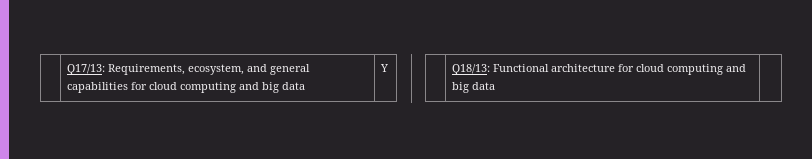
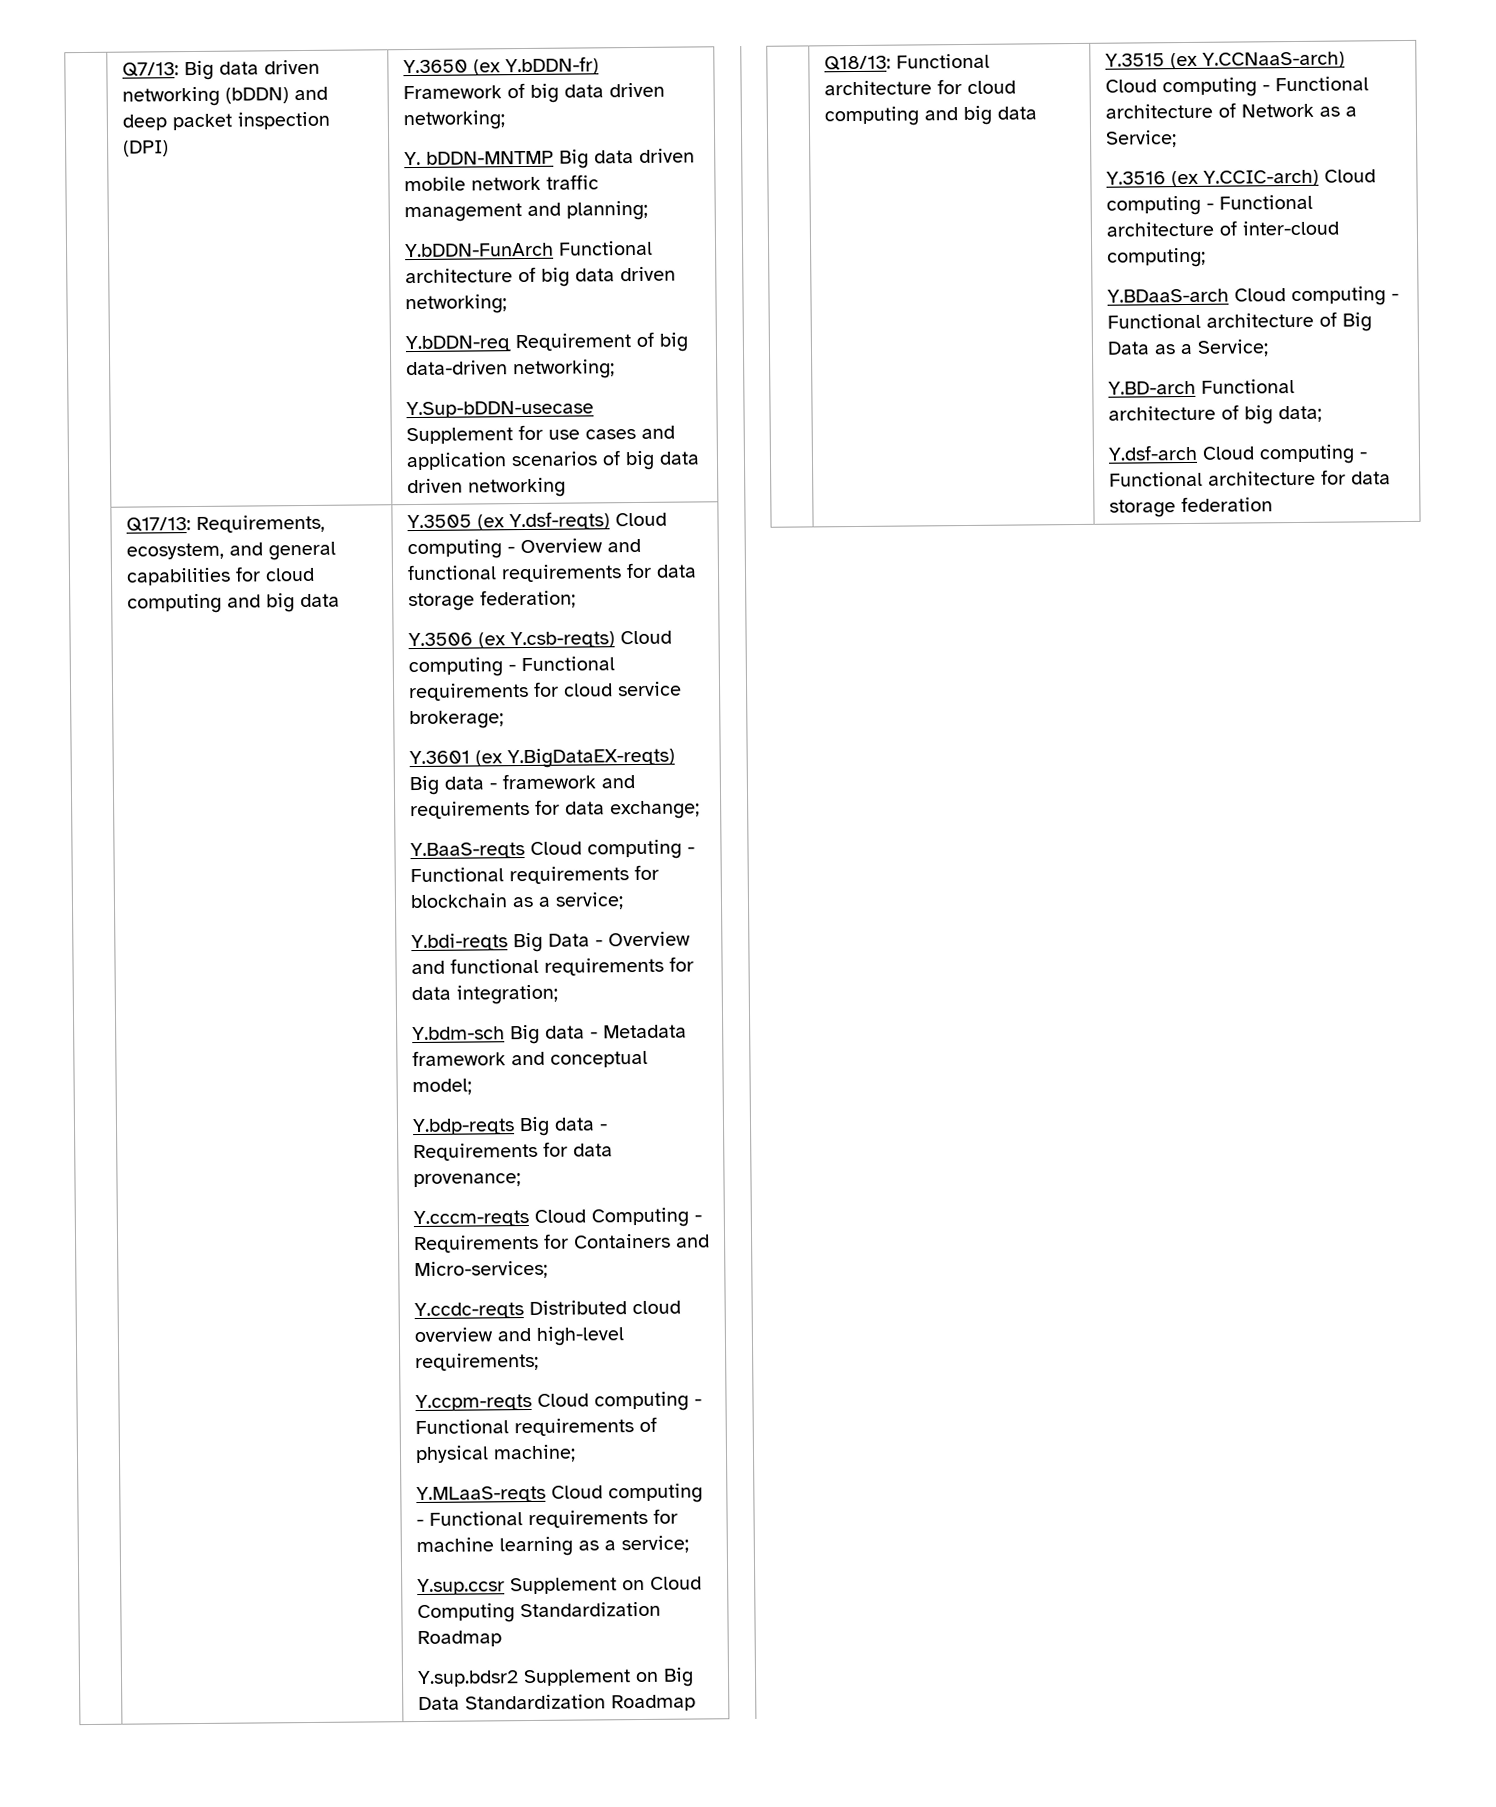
+ Q7/13: Big data driven networking (bDDN) and deep packet inspection (DPI) | Y.3650 (ex Y.bDDN-fr) Framework of big data driven networking;
+ Y. bDDN-MNTMP Big data driven mobile network traffic management and planning;
+ Y.bDDN-FunArch Functional architecture of big data driven networking;
+ Y.bDDN-req Requirement of big data-driven networking;
+ Y.Sup-bDDN-usecase Supplement for use cases and application scenarios of big data driven networking
- Y
+ Y.3505 (ex Y.dsf-reqts) Cloud computing - Overview and functional requirements for data storage federation;
+ Y.3506 (ex Y.csb-reqts) Cloud computing - Functional requirements for cloud service brokerage;
+ Y.3601 (ex Y.BigDataEX-reqts) Big data - framework and requirements for data exchange;
+ Y.BaaS-reqts Cloud computing - Functional requirements for blockchain as a service;
+ Y.bdi-reqts Big Data - Overview and functional requirements for data integration;
+ Y.bdm-sch Big data - Metadata framework and conceptual model;
+ Y.bdp-reqts Big data - Requirements for data provenance;
+ Y.cccm-reqts Cloud Computing - Requirements for Containers and Micro-services;
+ Y.ccdc-reqts Distributed cloud overview and high-level requirements;
+ Y.ccpm-reqts Cloud computing - Functional requirements of physical machine;
+ Y.MLaaS-reqts Cloud computing - Functional requirements for machine learning as a service;
+ Y.sup.ccsr Supplement on Cloud Computing Standardization Roadmap
+ Y.sup.bdsr2 Supplement on Big Data Standardization Roadmap
+ Y.3515 (ex Y.CCNaaS-arch) Cloud computing - Functional architecture of Network as a Service;
+ Y.3516 (ex Y.CCIC-arch) Cloud computing - Functional architecture of inter-cloud computing;
+ Y.BDaaS-arch Cloud computing - Functional architecture of Big Data as a Service;
+ Y.BD-arch Functional architecture of big data;
+ Y.dsf-arch Cloud computing - Functional architecture for data storage federation

